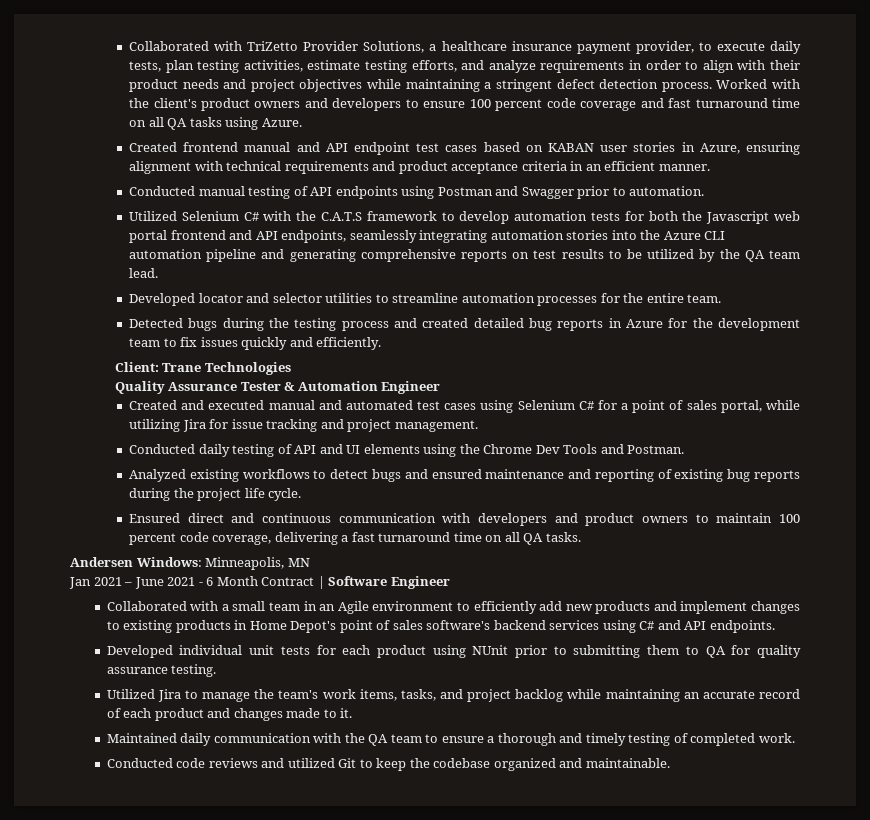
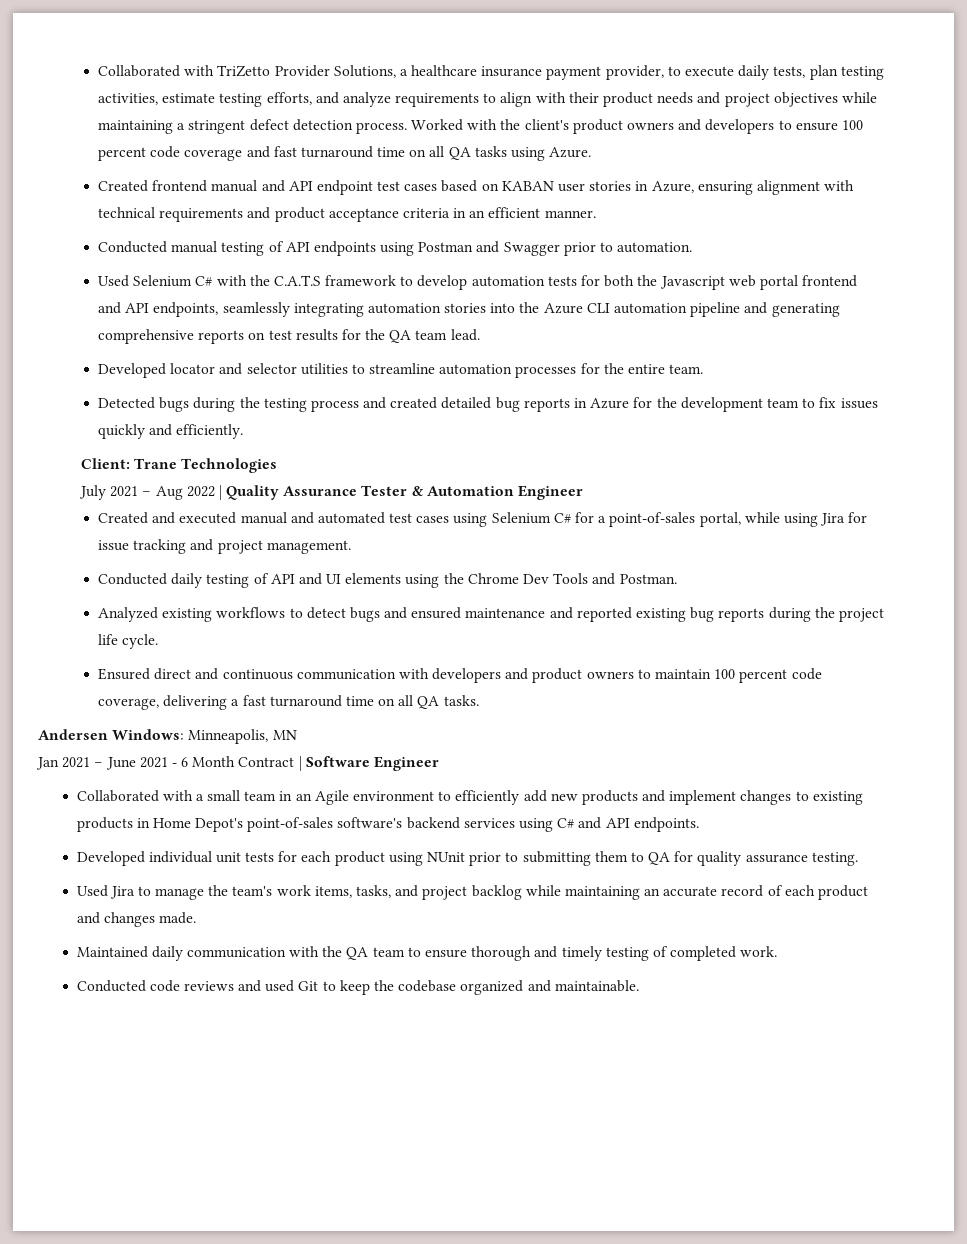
- Collaborated with TriZetto Provider Solutions, a healthcare insurance payment provider, to execute daily tests, plan testing activities, estimate testing efforts, and analyze requirements in order to align with their product needs and project objectives while maintaining a stringent defect detection process.
+ Collaborated with TriZetto Provider Solutions, a healthcare insurance payment provider, to execute daily tests, plan testing activities, estimate testing efforts, and analyze requirements to align with their product needs and project objectives while maintaining a stringent defect detection process.
- Utilized Selenium C# with the C.A.T.S framework to develop automation tests for both the Javascript web portal frontend and API endpoints, seamlessly integrating automation stories into the Azure CLI automation pipeline and generating comprehensive reports on test results to be utilized by the QA team lead.
+ Used Selenium C# with the C.A.T.S framework to develop automation tests for both the Javascript web portal frontend and API endpoints, seamlessly integrating automation stories into the Azure CLI automation pipeline and generating comprehensive reports on test results for the QA team lead.
- Quality Assurance Tester & Automation Engineer
+ July 2021 – Aug 2022 | Quality Assurance Tester & Automation Engineer
- Created and executed manual and automated test cases using Selenium C# for a point of sales portal, while utilizing Jira for issue tracking and project management.
+ Created and executed manual and automated test cases using Selenium C# for a point-of-sales portal, while using Jira for issue tracking and project management.
- Analyzed existing workflows to detect bugs and ensured maintenance and reporting of existing bug reports during the project life cycle.
+ Analyzed existing workflows to detect bugs and ensured maintenance and reported existing bug reports during the project life cycle.
- Collaborated with a small team in an Agile environment to efficiently add new products and implement changes to existing products in Home Depot's point of sales software's backend services using C# and API endpoints.
+ Collaborated with a small team in an Agile environment to efficiently add new products and implement changes to existing products in Home Depot's point-of-sales software's backend services using C# and API endpoints.
- Utilized Jira to manage the team's work items, tasks, and project backlog while maintaining an accurate record of each product and changes made to it.
+ Used Jira to manage the team's work items, tasks, and project backlog while maintaining an accurate record of each product and changes made.
- Maintained daily communication with the QA team to ensure a thorough and timely testing of completed work.
+ Maintained daily communication with the QA team to ensure thorough and timely testing of completed work.
- Conducted code reviews and utilized Git to keep the codebase organized and maintainable.
+ Conducted code reviews and used Git to keep the codebase organized and maintainable.

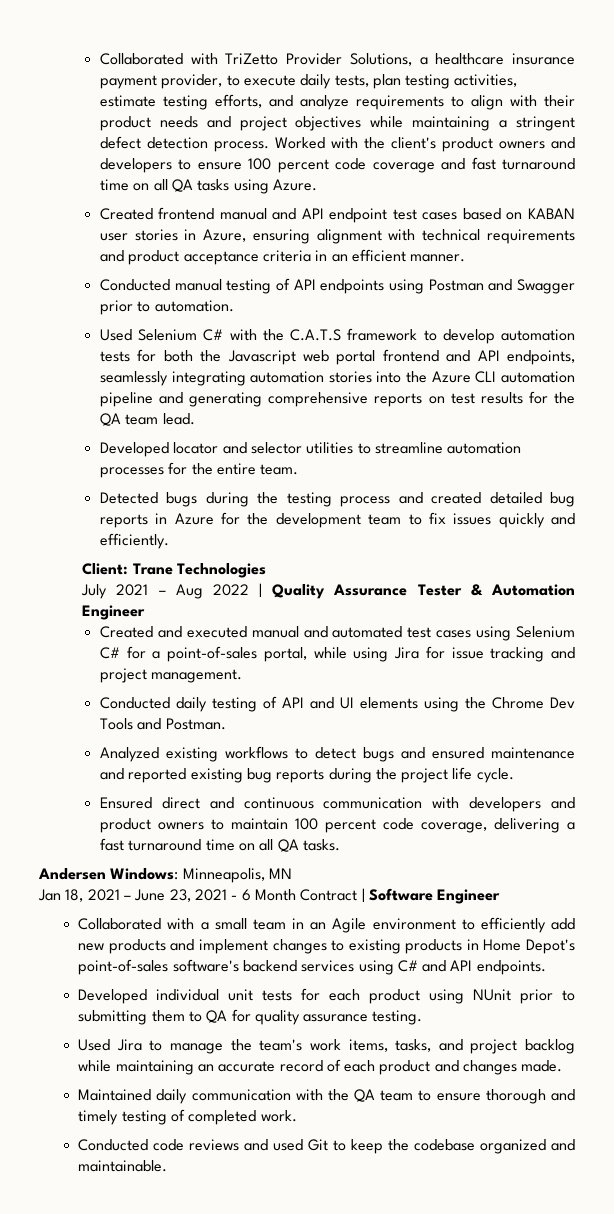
- Jan 2021 – June 2021 - 6 Month Contract | Software Engineer
+ Jan 18, 2021 – June 23, 2021 - 6 Month Contract | Software Engineer

